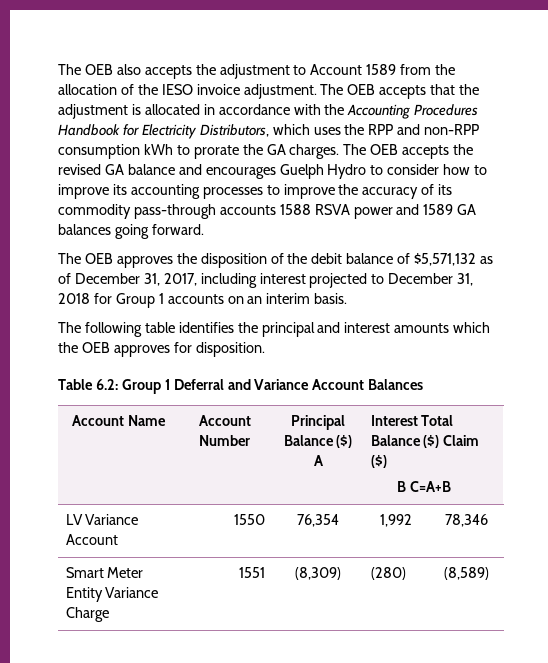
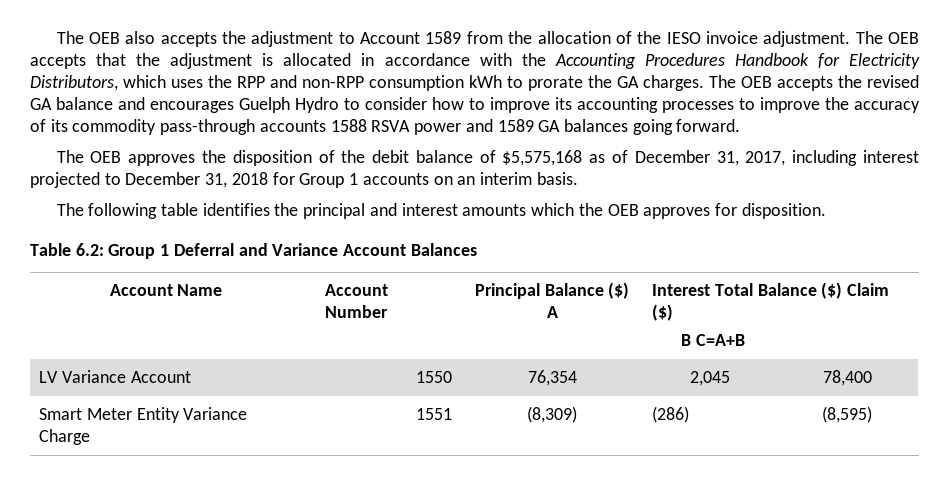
- The OEB approves the disposition of the debit balance of $5,571,132 as of December 31, 2017, including interest projected to December 31, 2018 for Group 1 accounts on an interim basis.
+ The OEB approves the disposition of the debit balance of $5,575,168 as of December 31, 2017, including interest projected to December 31, 2018 for Group 1 accounts on an interim basis.
- LV Variance Account | 1550 | 76,354 | 1,992 | 78,346
+ LV Variance Account | 1550 | 76,354 | 2,045 | 78,400
- Smart Meter Entity Variance Charge | 1551 | (8,309) | (280) | (8,589)
+ Smart Meter Entity Variance Charge | 1551 | (8,309) | (286) | (8,595)

